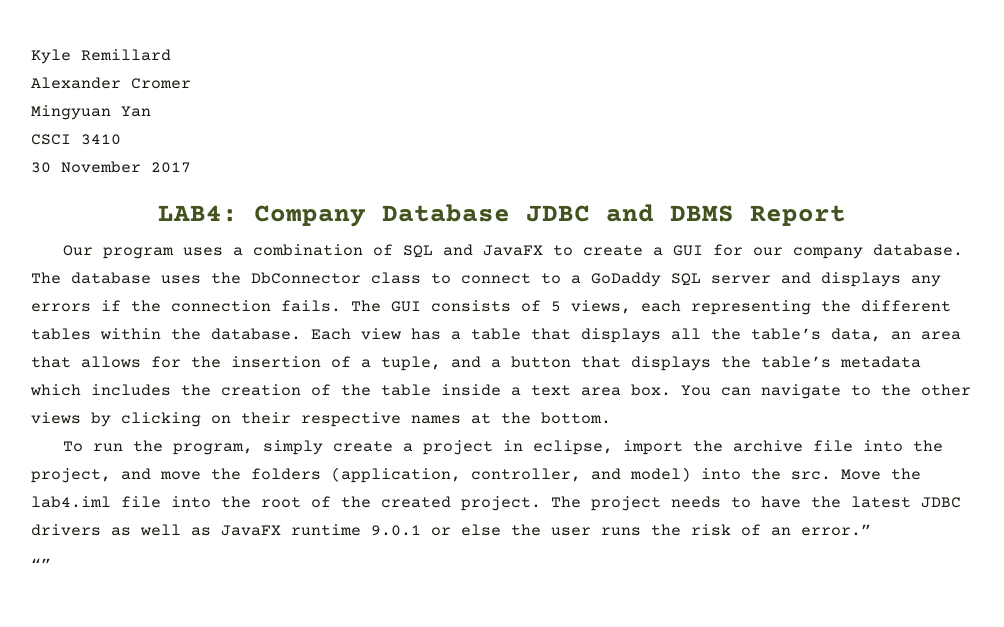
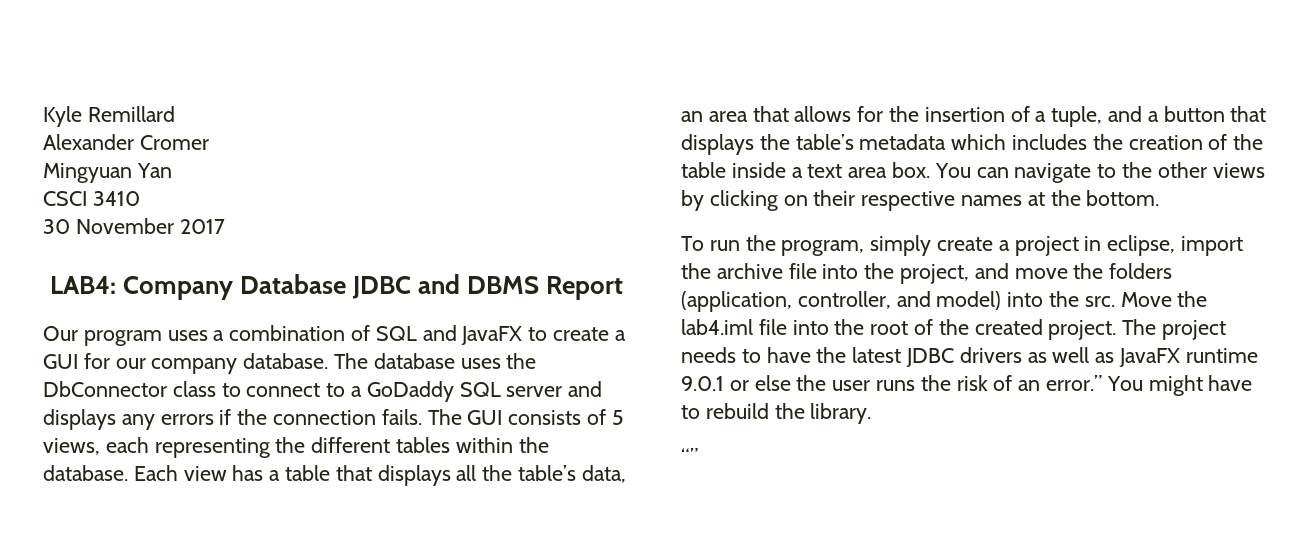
+ You might have to rebuild the library.

